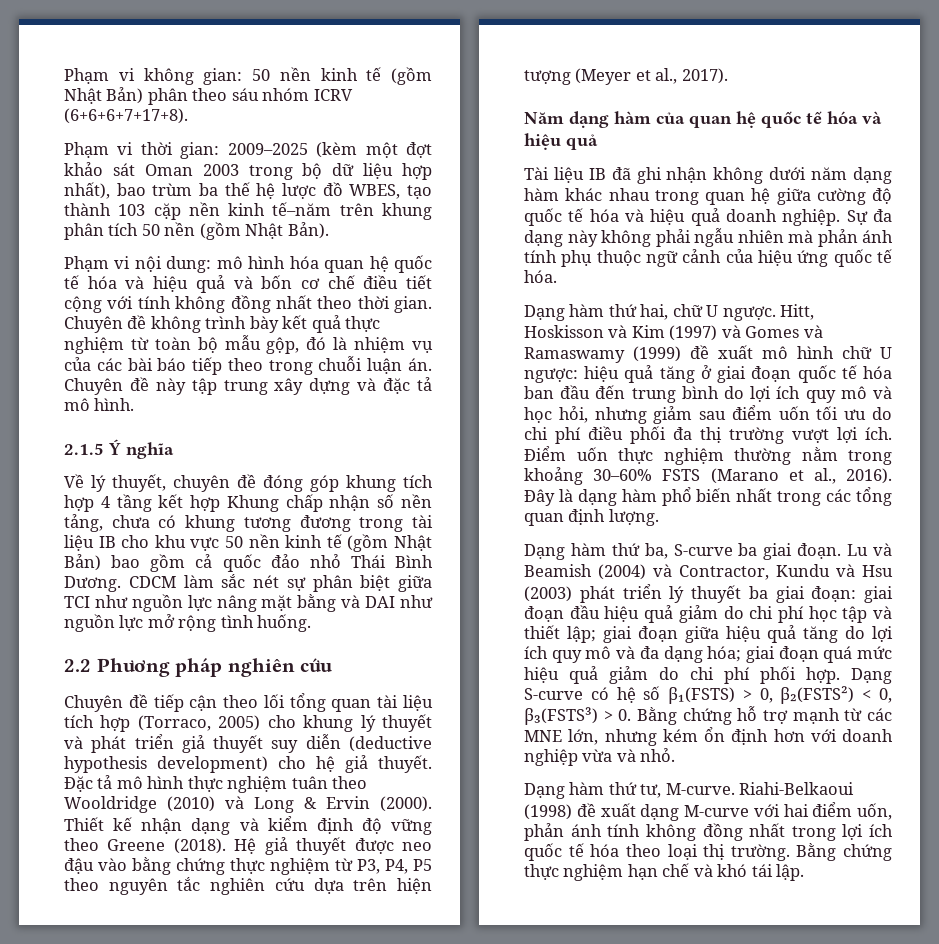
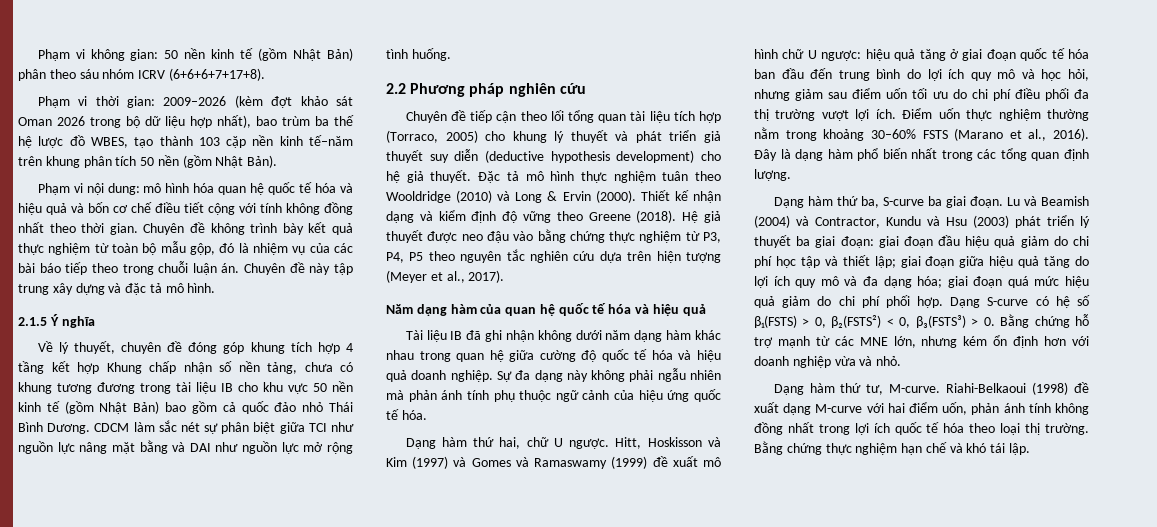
- Phạm vi thời gian: 2009–2025 (kèm một đợt khảo sát Oman 2003 trong bộ dữ liệu hợp nhất), bao trùm ba thế hệ lược đồ WBES, tạo thành 103 cặp nền kinh tế–năm trên khung phân tích 50 nền (gồm Nhật Bản).
+ Phạm vi thời gian: 2009–2026 (kèm đợt khảo sát Oman 2026 trong bộ dữ liệu hợp nhất), bao trùm ba thế hệ lược đồ WBES, tạo thành 103 cặp nền kinh tế–năm trên khung phân tích 50 nền (gồm Nhật Bản).

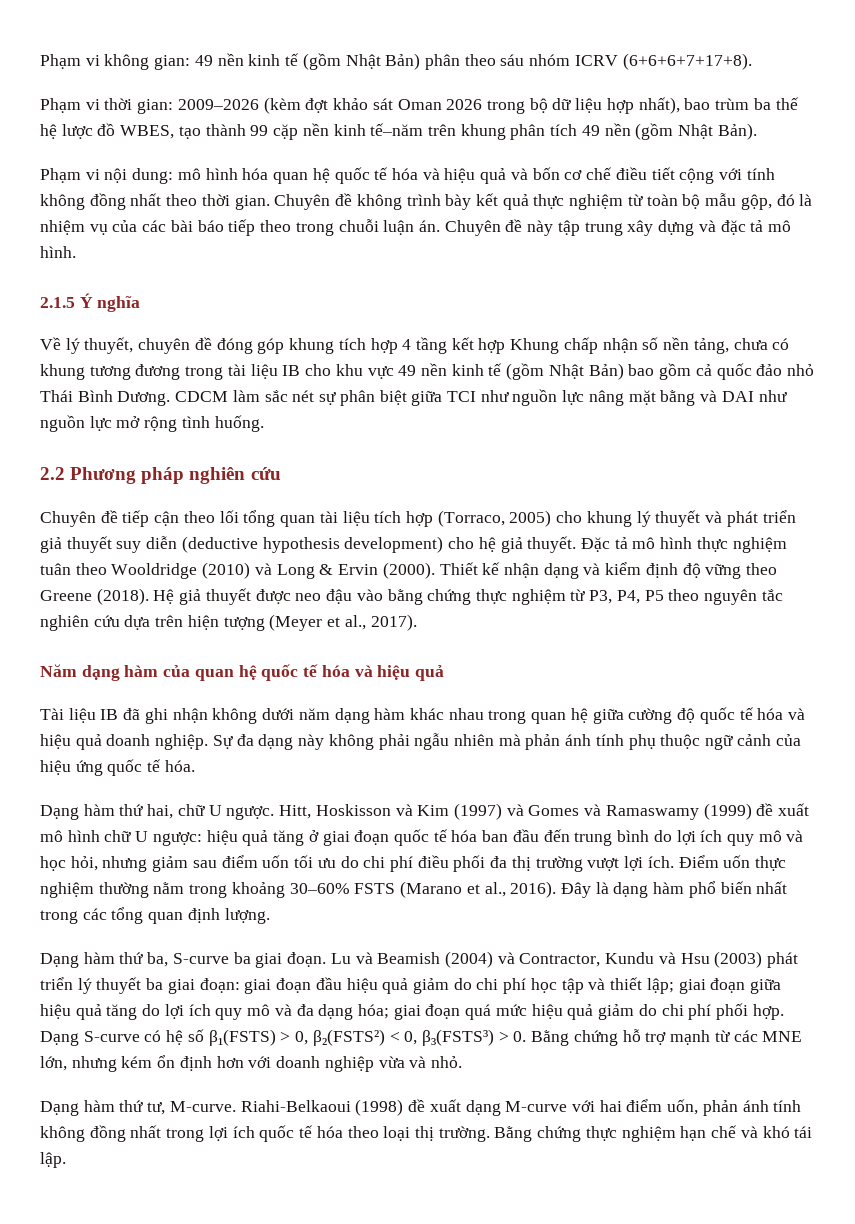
- Phạm vi không gian: 50 nền kinh tế (gồm Nhật Bản) phân theo sáu nhóm ICRV (6+6+6+7+17+8).
+ Phạm vi không gian: 49 nền kinh tế (gồm Nhật Bản) phân theo sáu nhóm ICRV (6+6+6+7+17+8).
- Phạm vi thời gian: 2009–2026 (kèm đợt khảo sát Oman 2026 trong bộ dữ liệu hợp nhất), bao trùm ba thế hệ lược đồ WBES, tạo thành 103 cặp nền kinh tế–năm trên khung phân tích 50 nền (gồm Nhật Bản).
+ Phạm vi thời gian: 2009–2026 (kèm đợt khảo sát Oman 2026 trong bộ dữ liệu hợp nhất), bao trùm ba thế hệ lược đồ WBES, tạo thành 99 cặp nền kinh tế–năm trên khung phân tích 49 nền (gồm Nhật Bản).
- Về lý thuyết, chuyên đề đóng góp khung tích hợp 4 tầng kết hợp Khung chấp nhận số nền tảng, chưa có khung tương đương trong tài liệu IB cho khu vực 50 nền kinh tế (gồm Nhật Bản) bao gồm cả quốc đảo nhỏ Thái Bình Dương.
+ Về lý thuyết, chuyên đề đóng góp khung tích hợp 4 tầng kết hợp Khung chấp nhận số nền tảng, chưa có khung tương đương trong tài liệu IB cho khu vực 49 nền kinh tế (gồm Nhật Bản) bao gồm cả quốc đảo nhỏ Thái Bình Dương.

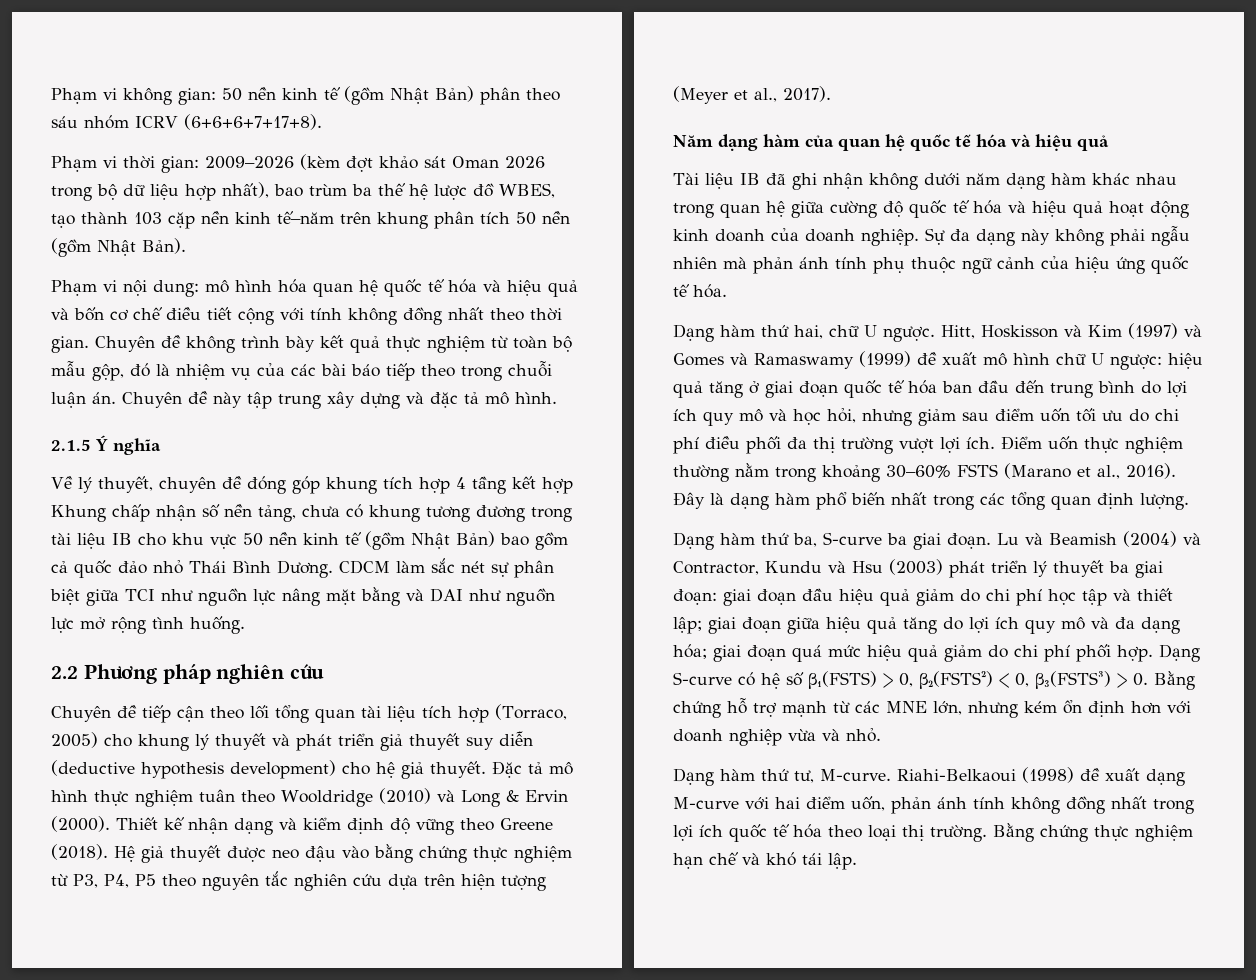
- Phạm vi không gian: 49 nền kinh tế (gồm Nhật Bản) phân theo sáu nhóm ICRV (6+6+6+7+17+8).
+ Phạm vi không gian: 50 nền kinh tế (gồm Nhật Bản) phân theo sáu nhóm ICRV (6+6+6+7+17+8).
- Phạm vi thời gian: 2009–2026 (kèm đợt khảo sát Oman 2026 trong bộ dữ liệu hợp nhất), bao trùm ba thế hệ lược đồ WBES, tạo thành 99 cặp nền kinh tế–năm trên khung phân tích 49 nền (gồm Nhật Bản).
+ Phạm vi thời gian: 2009–2026 (kèm đợt khảo sát Oman 2026 trong bộ dữ liệu hợp nhất), bao trùm ba thế hệ lược đồ WBES, tạo thành 103 cặp nền kinh tế–năm trên khung phân tích 50 nền (gồm Nhật Bản).
- Về lý thuyết, chuyên đề đóng góp khung tích hợp 4 tầng kết hợp Khung chấp nhận số nền tảng, chưa có khung tương đương trong tài liệu IB cho khu vực 49 nền kinh tế (gồm Nhật Bản) bao gồm cả quốc đảo nhỏ Thái Bình Dương.
+ Về lý thuyết, chuyên đề đóng góp khung tích hợp 4 tầng kết hợp Khung chấp nhận số nền tảng, chưa có khung tương đương trong tài liệu IB cho khu vực 50 nền kinh tế (gồm Nhật Bản) bao gồm cả quốc đảo nhỏ Thái Bình Dương.
- Tài liệu IB đã ghi nhận không dưới năm dạng hàm khác nhau trong quan hệ giữa cường độ quốc tế hóa và hiệu quả doanh nghiệp.
+ Tài liệu IB đã ghi nhận không dưới năm dạng hàm khác nhau trong quan hệ giữa cường độ quốc tế hóa và hiệu quả hoạt động kinh doanh của doanh nghiệp.

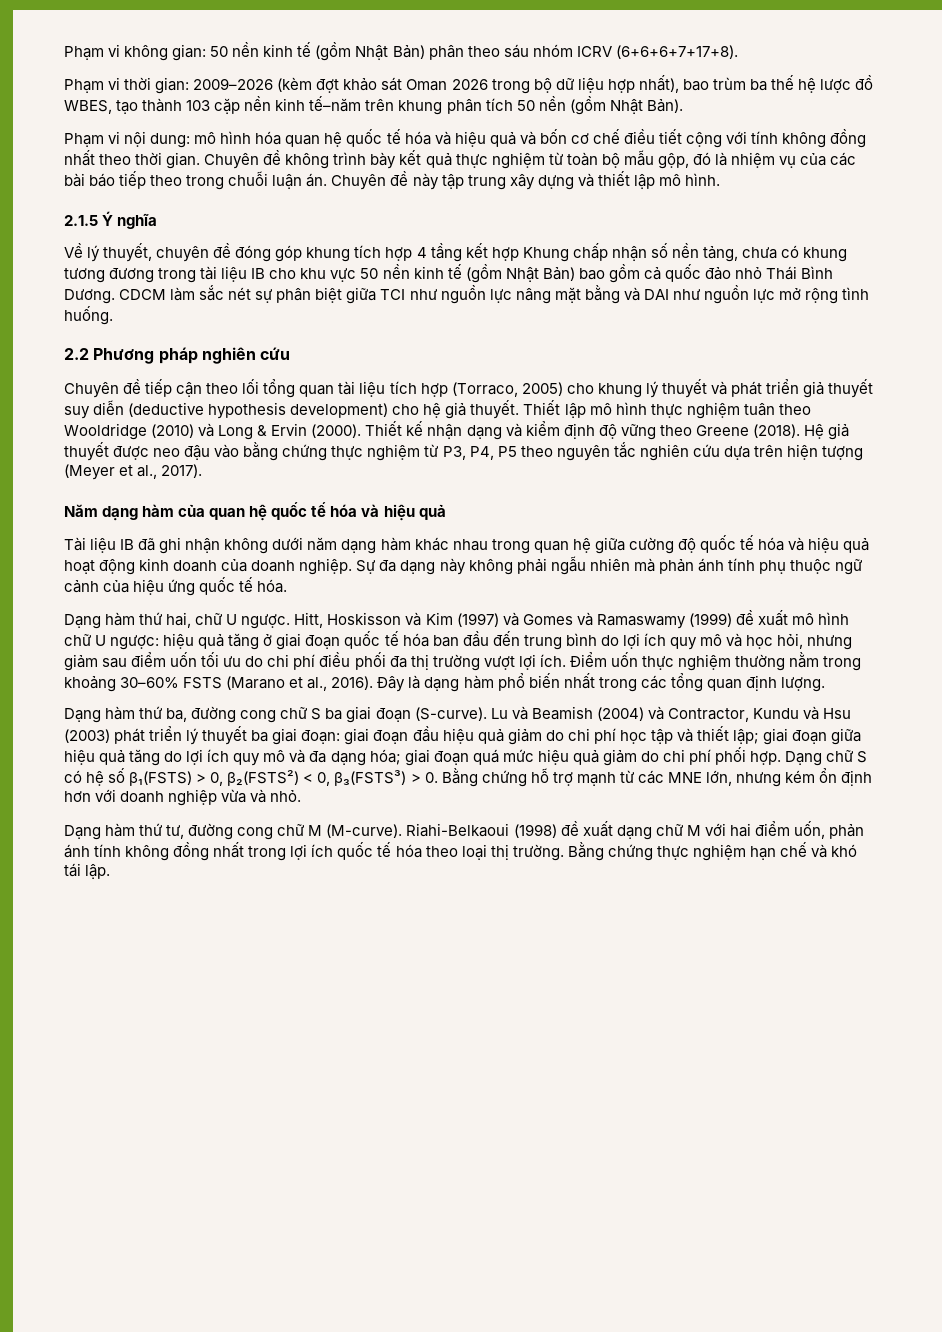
- Chuyên đề này tập trung xây dựng và đặc tả mô hình.
+ Chuyên đề này tập trung xây dựng và thiết lập mô hình.
- Đặc tả mô hình thực nghiệm tuân theo Wooldridge (2010) và Long & Ervin (2000).
+ Thiết lập mô hình thực nghiệm tuân theo Wooldridge (2010) và Long & Ervin (2000).
- Dạng hàm thứ ba, S-curve ba giai đoạn.
+ Dạng hàm thứ ba, đường cong chữ S ba giai đoạn (S-curve).
- Dạng S-curve có hệ số β₁(FSTS) > 0, β₂(FSTS²) < 0, β₃(FSTS³) > 0. Bằng chứng hỗ trợ mạnh từ các MNE lớn, nhưng kém ổn định hơn với doanh nghiệp vừa và nhỏ.
+ Dạng chữ S có hệ số β₁(FSTS) > 0, β₂(FSTS²) < 0, β₃(FSTS³) > 0. Bằng chứng hỗ trợ mạnh từ các MNE lớn, nhưng kém ổn định hơn với doanh nghiệp vừa và nhỏ.
- Dạng hàm thứ tư, M-curve.
+ Dạng hàm thứ tư, đường cong chữ M (M-curve).
- Riahi-Belkaoui (1998) đề xuất dạng M-curve với hai điểm uốn, phản ánh tính không đồng nhất trong lợi ích quốc tế hóa theo loại thị trường.
+ Riahi-Belkaoui (1998) đề xuất dạng chữ M với hai điểm uốn, phản ánh tính không đồng nhất trong lợi ích quốc tế hóa theo loại thị trường.

